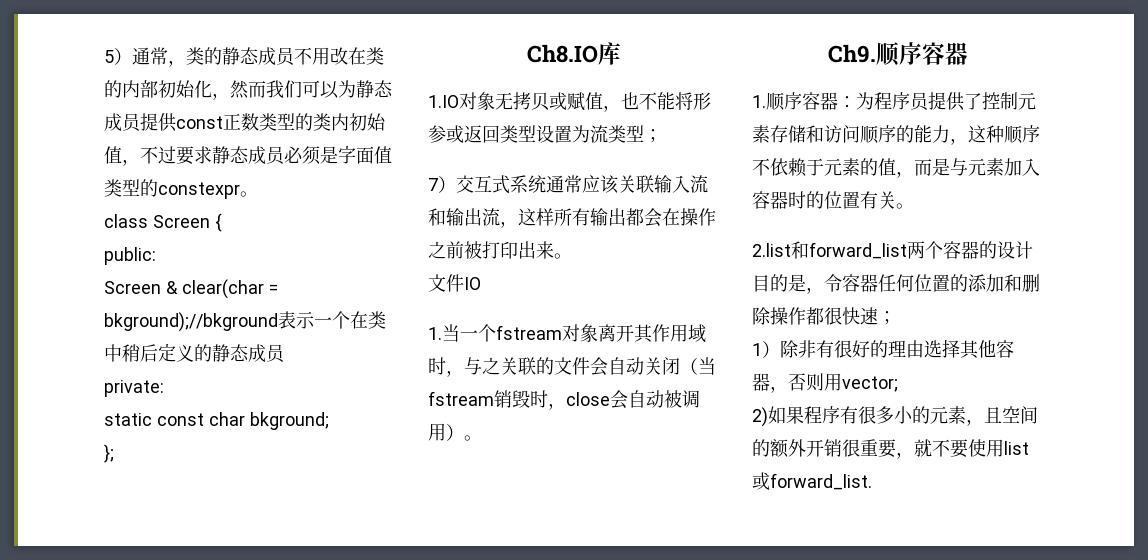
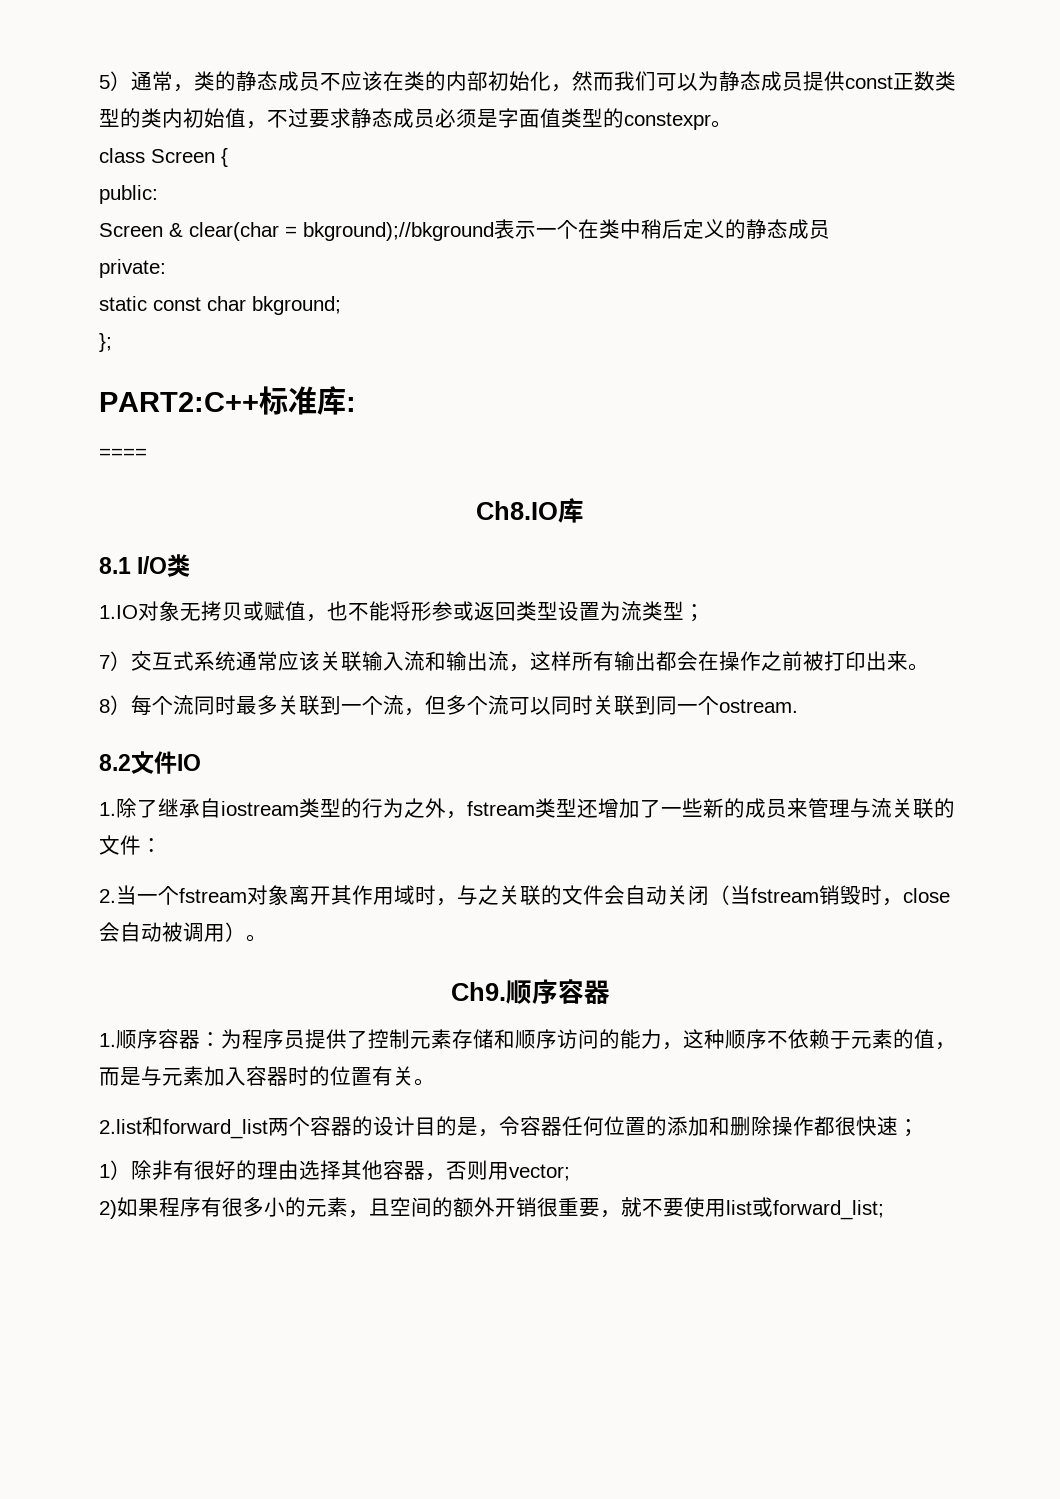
- 5）通常，类的静态成员不用改在类的内部初始化，然而我们可以为静态成员提供const正数类型的类内初始值，不过要求静态成员必须是字面值类型的constexpr。
+ 5）通常，类的静态成员不应该在类的内部初始化，然而我们可以为静态成员提供const正数类型的类内初始值，不过要求静态成员必须是字面值类型的constexpr。
+ PART2:C++标准库:
+ ====
+ 8.1 I/O类
- 文件IO
- 1.当一个fstream对象离开其作用域时，与之关联的文件会自动关闭（当fstream销毁时，close会自动被调用）。
+ 8）每个流同时最多关联到一个流，但多个流可以同时关联到同一个ostream.
+ 8.2文件IO
+ 1.除了继承自iostream类型的行为之外，fstream类型还增加了一些新的成员来管理与流关联的文件：
+ 2.当一个fstream对象离开其作用域时，与之关联的文件会自动关闭（当fstream销毁时，close会自动被调用）。
- 1.顺序容器：为程序员提供了控制元素存储和访问顺序的能力，这种顺序不依赖于元素的值，而是与元素加入容器时的位置有关。
+ 1.顺序容器：为程序员提供了控制元素存储和顺序访问的能力，这种顺序不依赖于元素的值，而是与元素加入容器时的位置有关。
- 2)如果程序有很多小的元素，且空间的额外开销很重要，就不要使用list或forward_list.
+ 2)如果程序有很多小的元素，且空间的额外开销很重要，就不要使用list或forward_list;

